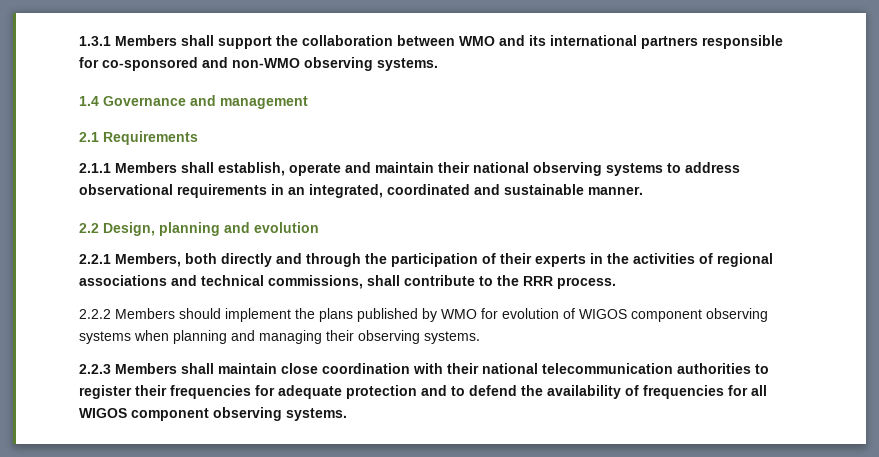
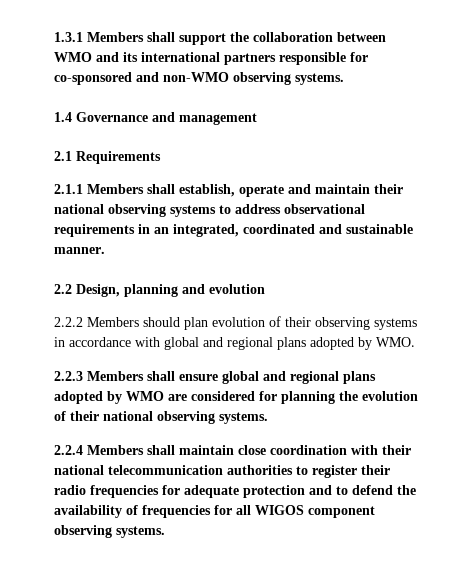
- 2.2.1 Members, both directly and through the participation of their experts in the activities of regional associations and technical commissions, shall contribute to the RRR process.
- 2.2.2 Members should implement the plans published by WMO for evolution of WIGOS component observing systems when planning and managing their observing systems.
- 2.2.3 Members shall maintain close coordination with their national telecommunication authorities to register their frequencies for adequate protection and to defend the availability of frequencies for all WIGOS component observing systems.
+ 2.2.2 Members should plan evolution of their observing systems in accordance with global and regional plans adopted by WMO.
+ 2.2.3 Members shall ensure global and regional plans adopted by WMO are considered for planning the evolution of their national observing systems.
+ 2.2.4 Members shall maintain close coordination with their national telecommunication authorities to register their radio frequencies for adequate protection and to defend the availability of frequencies for all WIGOS component observing systems.

